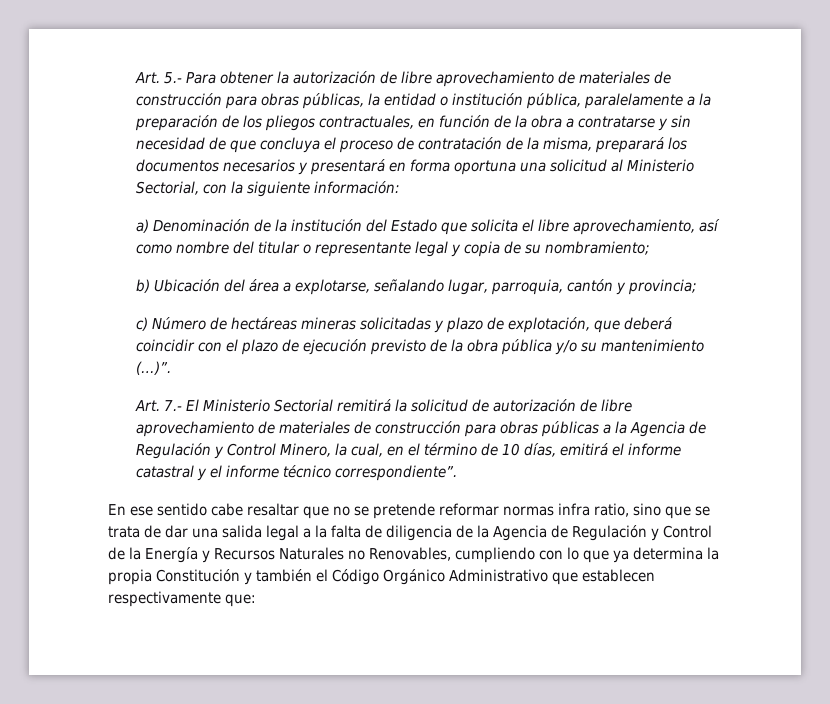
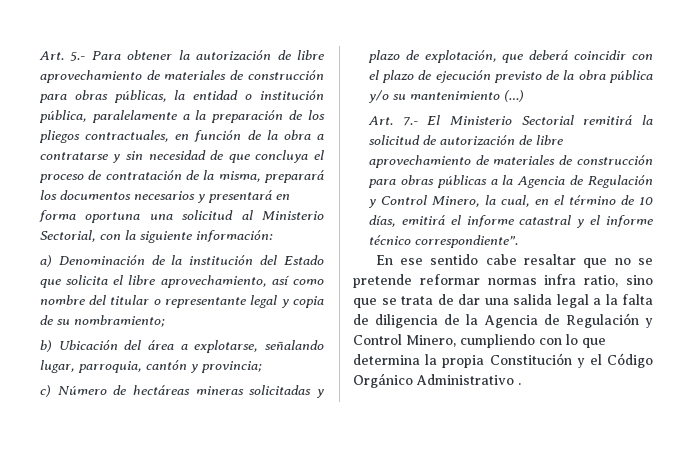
- c) Número de hectáreas mineras solicitadas y plazo de explotación, que deberá coincidir con el plazo de ejecución previsto de la obra pública y/o su mantenimiento (…)”.
+ c) Número de hectáreas mineras solicitadas y plazo de explotación, que deberá coincidir con el plazo de ejecución previsto de la obra pública y/o su mantenimiento (…)
- En ese sentido cabe resaltar que no se pretende reformar normas infra ratio, sino que se trata de dar una salida legal a la falta de diligencia de la Agencia de Regulación y Control de la Energía y Recursos Naturales no Renovables, cumpliendo con lo que ya determina la propia Constitución y también el Código Orgánico Administrativo que establecen respectivamente que:
+ En ese sentido cabe resaltar que no se pretende reformar normas infra ratio, sino que se trata de dar una salida legal a la falta de diligencia de la Agencia de Regulación y Control Minero, cumpliendo con lo que determina la propia Constitución y el Código Orgánico Administrativo .

